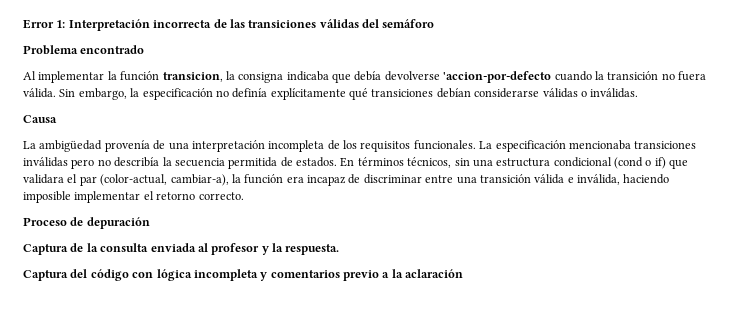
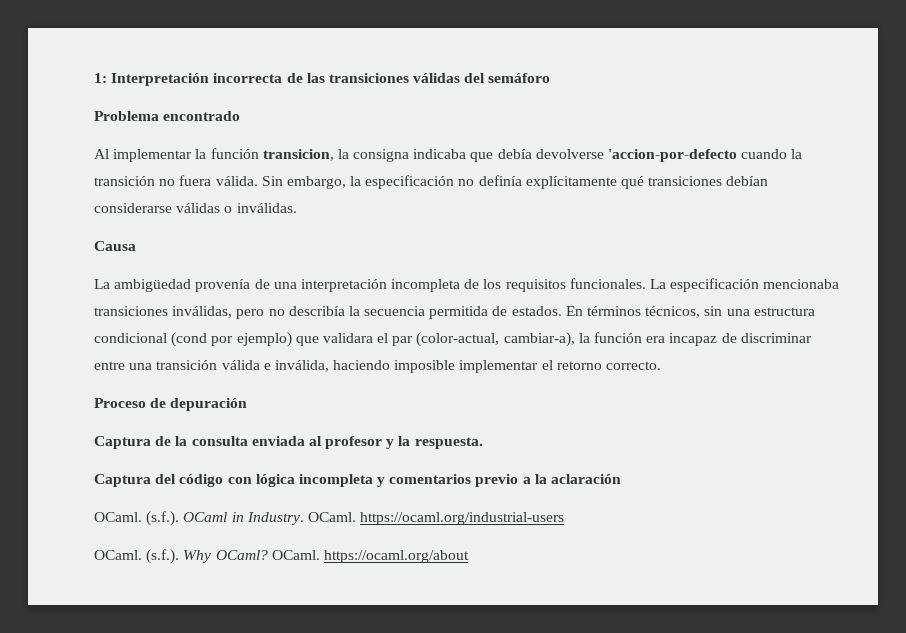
- Error 1: Interpretación incorrecta de las transiciones válidas del semáforo
+ 1: Interpretación incorrecta de las transiciones válidas del semáforo
- La especificación mencionaba transiciones inválidas pero no describía la secuencia permitida de estados.
+ La especificación mencionaba transiciones inválidas, pero no describía la secuencia permitida de estados.
- En términos técnicos, sin una estructura condicional (cond o if) que validara el par (color-actual, cambiar-a), la función era incapaz de discriminar entre una transición válida e inválida, haciendo imposible implementar el retorno correcto.
+ En términos técnicos, sin una estructura condicional (cond por ejemplo) que validara el par (color-actual, cambiar-a), la función era incapaz de discriminar entre una transición válida e inválida, haciendo imposible implementar el retorno correcto.
+ OCaml. (s.f.). OCaml in Industry. OCaml. https://ocaml.org/industrial-users
+ OCaml. (s.f.). Why OCaml? OCaml. https://ocaml.org/about

